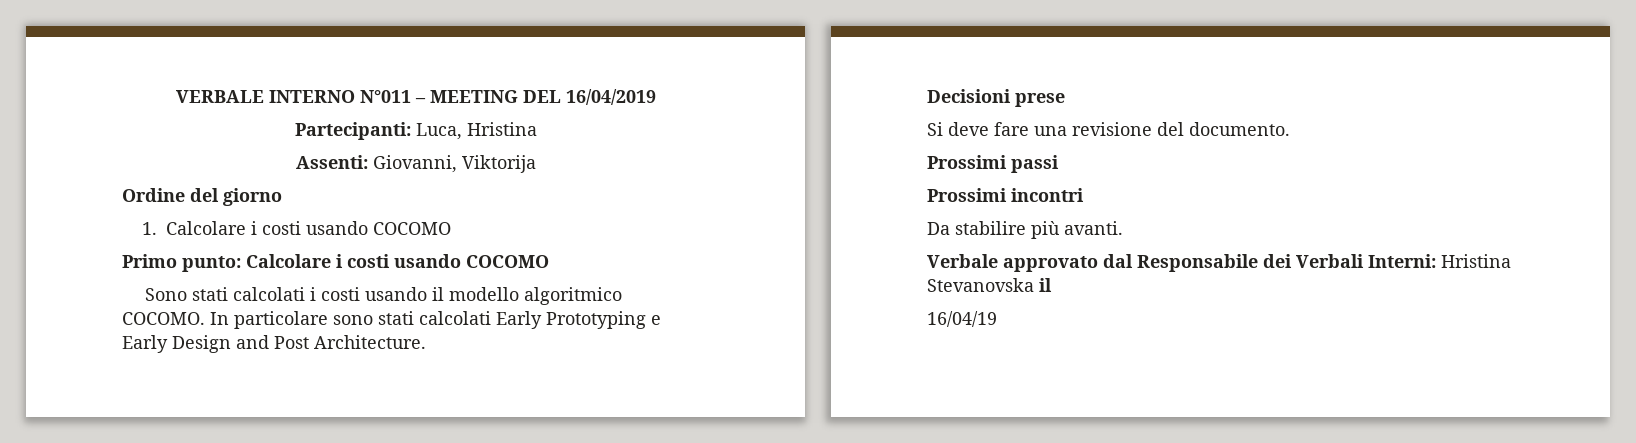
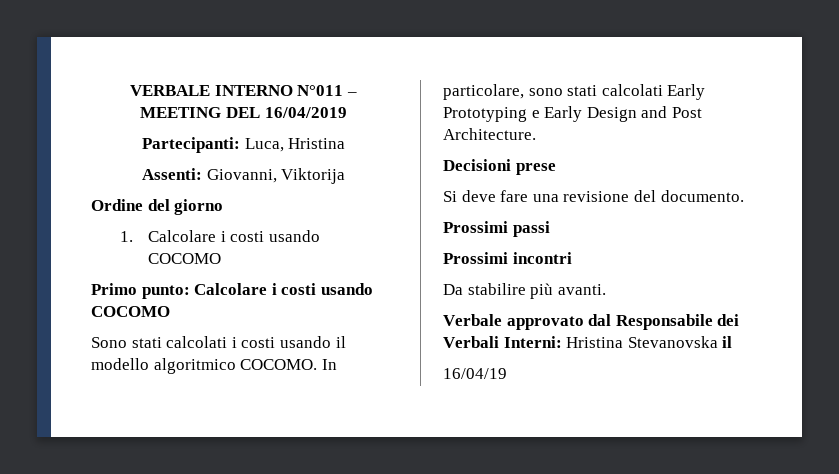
- In particolare sono stati calcolati Early Prototyping e Early Design and Post Architecture.
+ In particolare, sono stati calcolati Early Prototyping e Early Design and Post Architecture.

